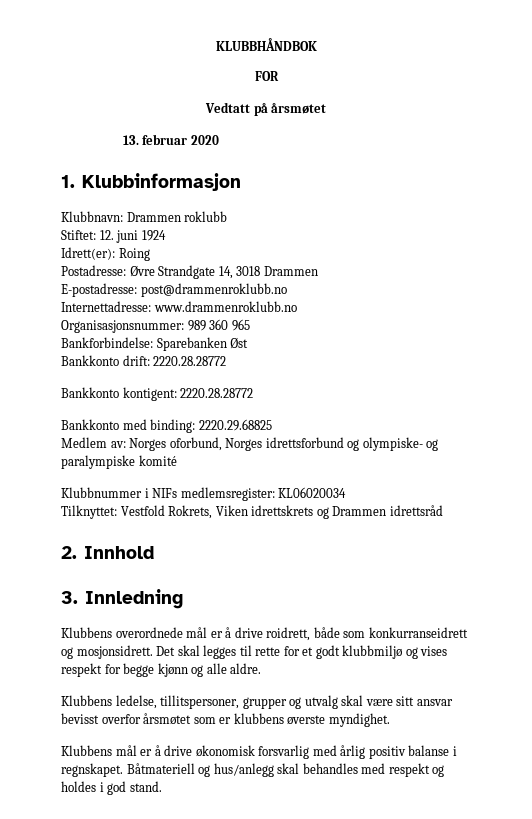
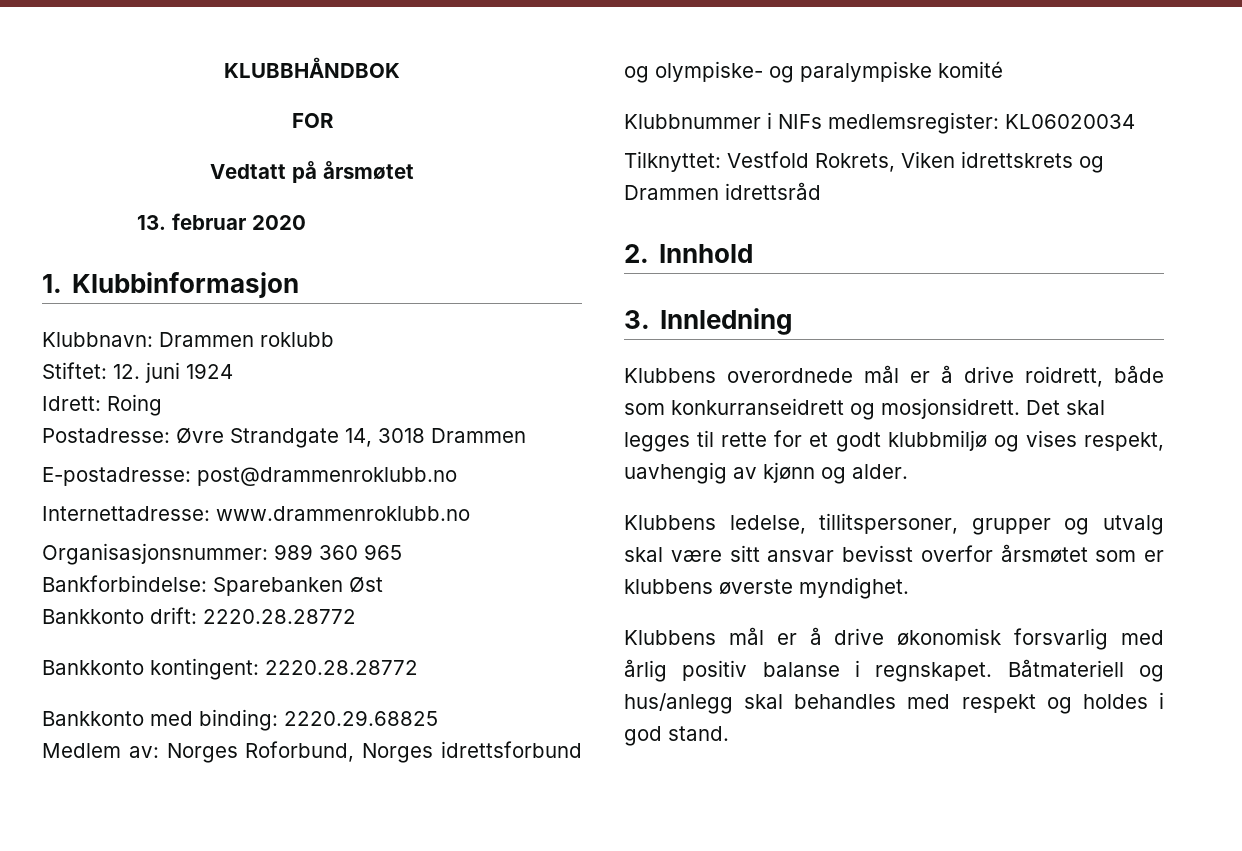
- Idrett(er): Roing
+ Idrett: Roing
- Bankkonto kontigent: 2220.28.28772
+ Bankkonto kontingent: 2220.28.28772
- Medlem av: Norges oforbund, Norges idrettsforbund og olympiske- og paralympiske komité
+ Medlem av: Norges Roforbund, Norges idrettsforbund og olympiske- og paralympiske komité
- Det skal legges til rette for et godt klubbmiljø og vises respekt for begge kjønn og alle aldre.
+ Det skal legges til rette for et godt klubbmiljø og vises respekt, uavhengig av kjønn og alder.

